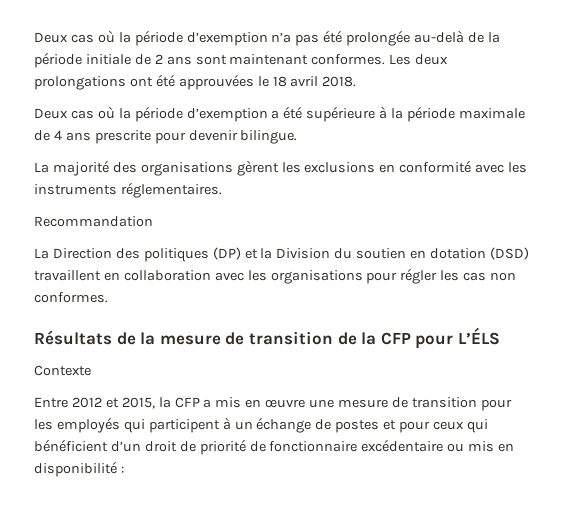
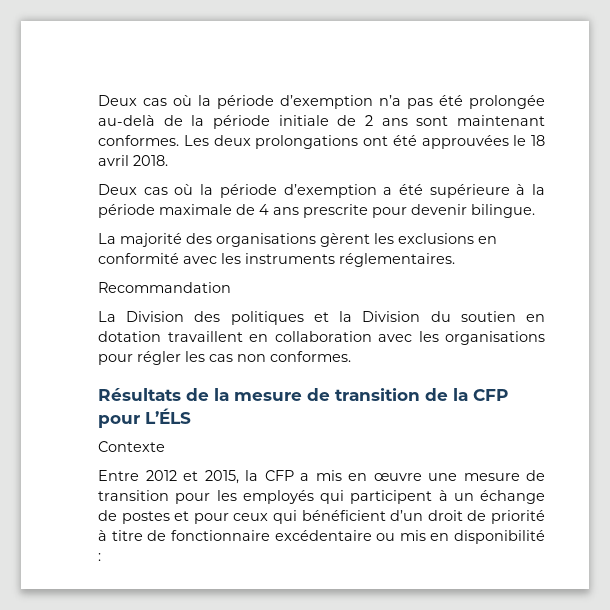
- La Direction des politiques (DP) et la Division du soutien en dotation (DSD) travaillent en collaboration avec les organisations pour régler les cas non conformes.
+ La Division des politiques et la Division du soutien en dotation travaillent en collaboration avec les organisations pour régler les cas non conformes.
- Entre 2012 et 2015, la CFP a mis en œuvre une mesure de transition pour les employés qui participent à un échange de postes et pour ceux qui bénéficient d’un droit de priorité de fonctionnaire excédentaire ou mis en disponibilité :
+ Entre 2012 et 2015, la CFP a mis en œuvre une mesure de transition pour les employés qui participent à un échange de postes et pour ceux qui bénéficient d’un droit de priorité à titre de fonctionnaire excédentaire ou mis en disponibilité :

